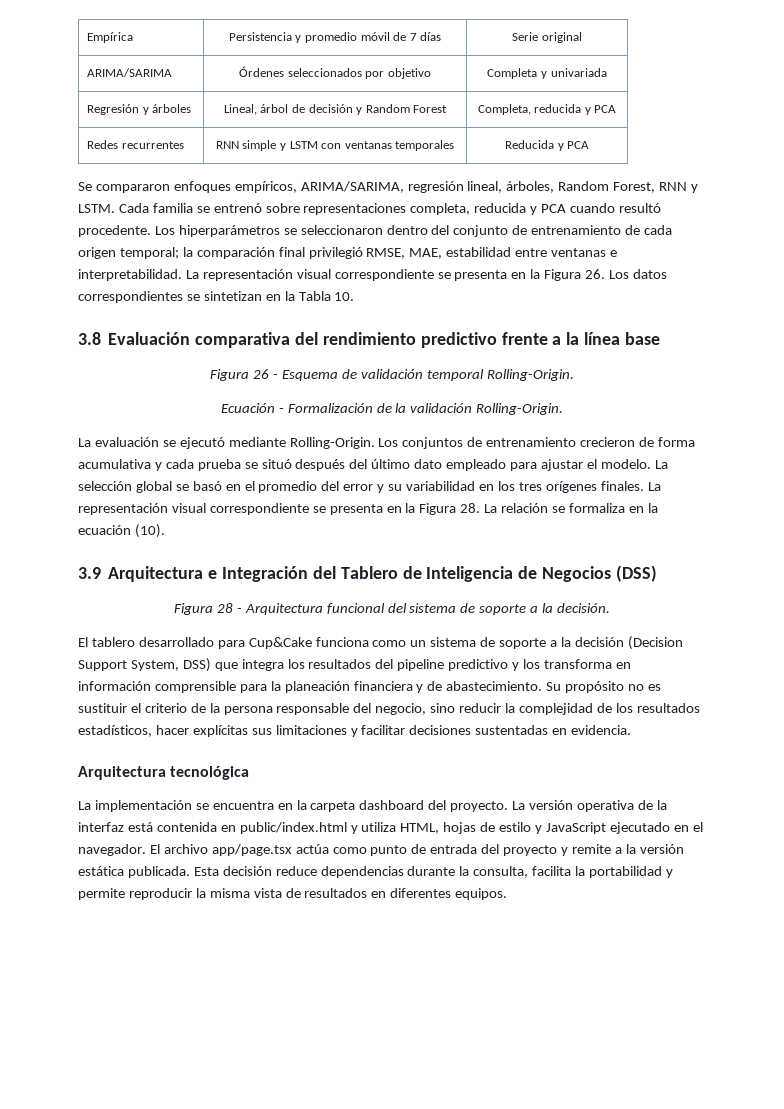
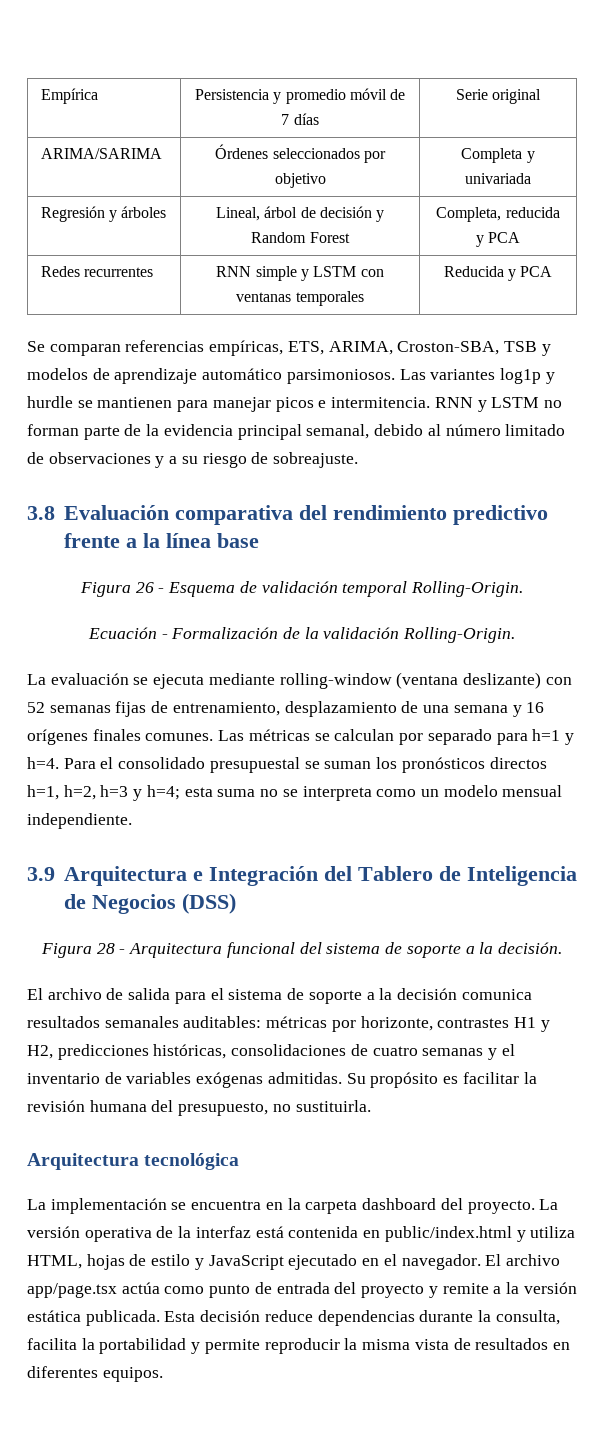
- Se compararon enfoques empíricos, ARIMA/SARIMA, regresión lineal, árboles, Random Forest, RNN y LSTM. Cada familia se entrenó sobre representaciones completa, reducida y PCA cuando resultó procedente. Los hiperparámetros se seleccionaron dentro del conjunto de entrenamiento de cada origen temporal; la comparación final privilegió RMSE, MAE, estabilidad entre ventanas e interpretabilidad. La representación visual correspondiente se presenta en la Figura 26. Los datos correspondientes se sintetizan en la Tabla 10.
+ Se comparan referencias empíricas, ETS, ARIMA, Croston-SBA, TSB y modelos de aprendizaje automático parsimoniosos. Las variantes log1p y hurdle se mantienen para manejar picos e intermitencia. RNN y LSTM no forman parte de la evidencia principal semanal, debido al número limitado de observaciones y a su riesgo de sobreajuste.
- La evaluación se ejecutó mediante Rolling-Origin. Los conjuntos de entrenamiento crecieron de forma acumulativa y cada prueba se situó después del último dato empleado para ajustar el modelo. La selección global se basó en el promedio del error y su variabilidad en los tres orígenes finales. La representación visual correspondiente se presenta en la Figura 28. La relación se formaliza en la ecuación (10).
+ La evaluación se ejecuta mediante rolling-window (ventana deslizante) con 52 semanas fijas de entrenamiento, desplazamiento de una semana y 16 orígenes finales comunes. Las métricas se calculan por separado para h=1 y h=4. Para el consolidado presupuestal se suman los pronósticos directos h=1, h=2, h=3 y h=4; esta suma no se interpreta como un modelo mensual independiente.
- El tablero desarrollado para Cup&Cake funciona como un sistema de soporte a la decisión (Decision Support System, DSS) que integra los resultados del pipeline predictivo y los transforma en información comprensible para la planeación financiera y de abastecimiento. Su propósito no es sustituir el criterio de la persona responsable del negocio, sino reducir la complejidad de los resultados estadísticos, hacer explícitas sus limitaciones y facilitar decisiones sustentadas en evidencia.
+ El archivo de salida para el sistema de soporte a la decisión comunica resultados semanales auditables: métricas por horizonte, contrastes H1 y H2, predicciones históricas, consolidaciones de cuatro semanas y el inventario de variables exógenas admitidas. Su propósito es facilitar la revisión humana del presupuesto, no sustituirla.

